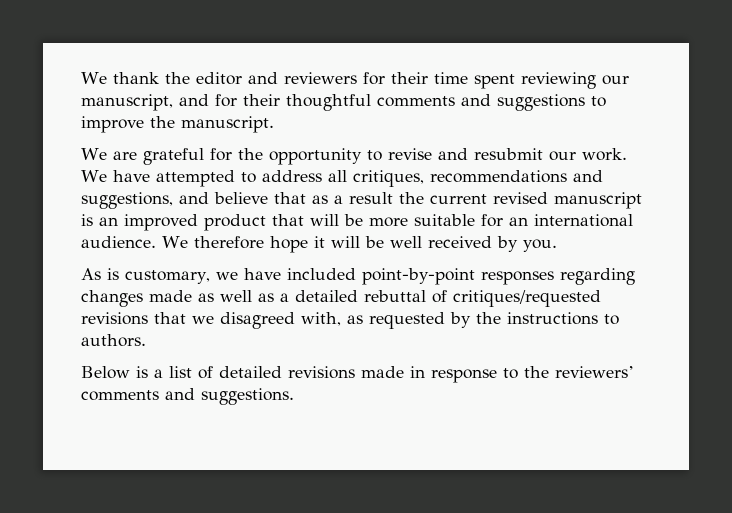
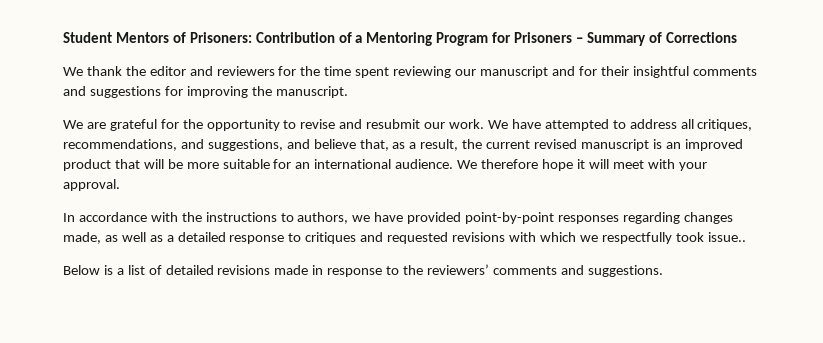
+ Student Mentors of Prisoners: Contribution of a Mentoring Program for Prisoners – Summary of Corrections
- We thank the editor and reviewers for their time spent reviewing our manuscript, and for their thoughtful comments and suggestions to improve the manuscript.
+ We thank the editor and reviewers for the time spent reviewing our manuscript and for their insightful comments and suggestions for improving the manuscript.
- We have attempted to address all critiques, recommendations and suggestions, and believe that as a result the current revised manuscript is an improved product that will be more suitable for an international audience.
+ We have attempted to address all critiques, recommendations, and suggestions, and believe that, as a result, the current revised manuscript is an improved product that will be more suitable for an international audience.
- We therefore hope it will be well received by you.
- As is customary, we have included point-by-point responses regarding changes made as well as a detailed rebuttal of critiques/requested revisions that we disagreed with, as requested by the instructions to authors.
+ We therefore hope it will meet with your approval.
+ In accordance with the instructions to authors, we have provided point-by-point responses regarding changes made, as well as a detailed response to critiques and requested revisions with which we respectfully took issue..

